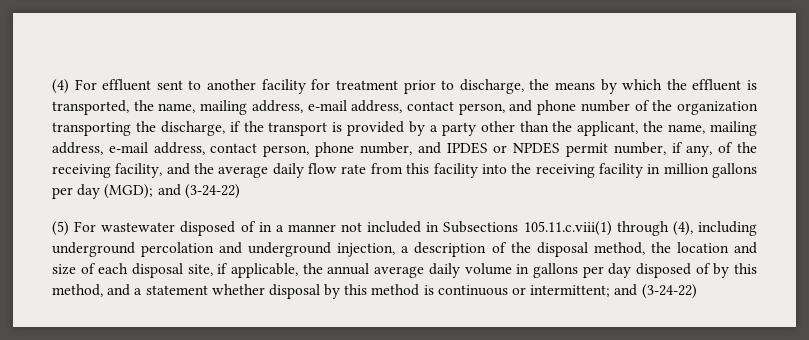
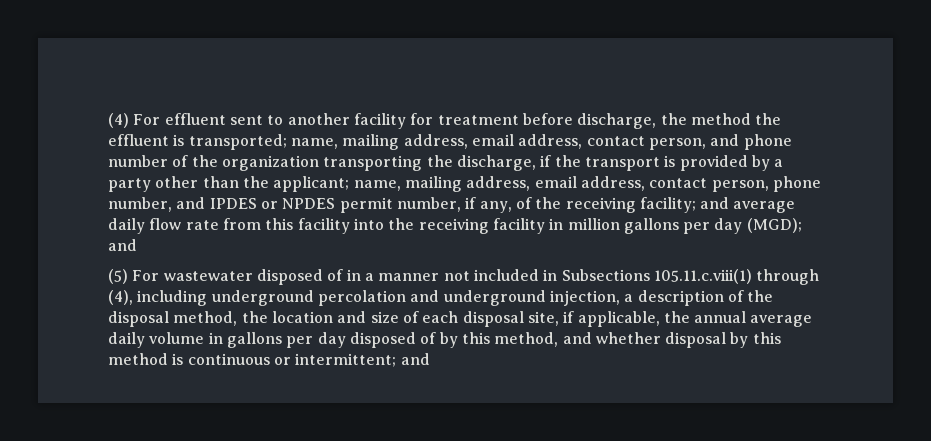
- (4) For effluent sent to another facility for treatment prior to discharge, the means by which the effluent is transported, the name, mailing address, e-mail address, contact person, and phone number of the organization transporting the discharge, if the transport is provided by a party other than the applicant, the name, mailing address, e-mail address, contact person, phone number, and IPDES or NPDES permit number, if any, of the receiving facility, and the average daily flow rate from this facility into the receiving facility in million gallons per day (MGD); and (3-24-22)
+ (4) For effluent sent to another facility for treatment before discharge, the method the effluent is transported; name, mailing address, email address, contact person, and phone number of the organization transporting the discharge, if the transport is provided by a party other than the applicant; name, mailing address, email address, contact person, phone number, and IPDES or NPDES permit number, if any, of the receiving facility; and average daily flow rate from this facility into the receiving facility in million gallons per day (MGD); and
- (5) For wastewater disposed of in a manner not included in Subsections 105.11.c.viii(1) through (4), including underground percolation and underground injection, a description of the disposal method, the location and size of each disposal site, if applicable, the annual average daily volume in gallons per day disposed of by this method, and a statement whether disposal by this method is continuous or intermittent; and (3-24-22)
+ (5) For wastewater disposed of in a manner not included in Subsections 105.11.c.viii(1) through (4), including underground percolation and underground injection, a description of the disposal method, the location and size of each disposal site, if applicable, the annual average daily volume in gallons per day disposed of by this method, and whether disposal by this method is continuous or intermittent; and

